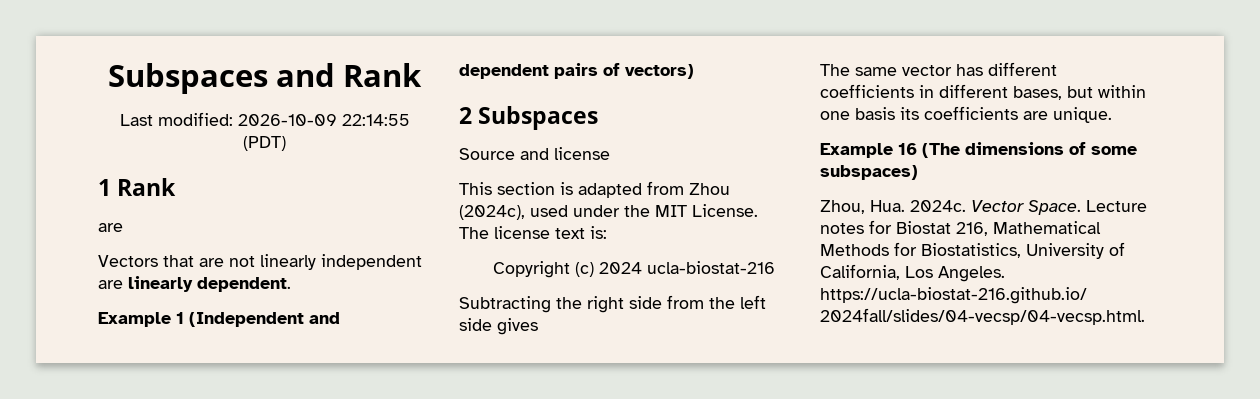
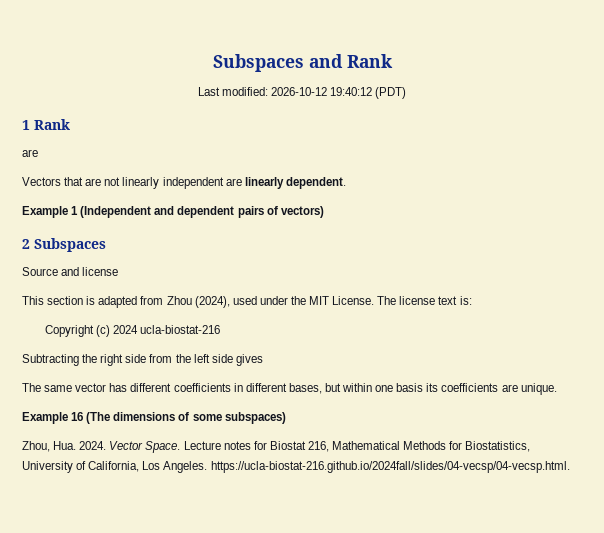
- Last modified: 2026-10-09 22:14:55 (PDT)
+ Last modified: 2026-10-12 19:40:12 (PDT)
- This section is adapted from Zhou (2024c), used under the MIT License.
+ This section is adapted from Zhou (2024), used under the MIT License.
- Zhou, Hua. 2024c.
+ Zhou, Hua. 2024.

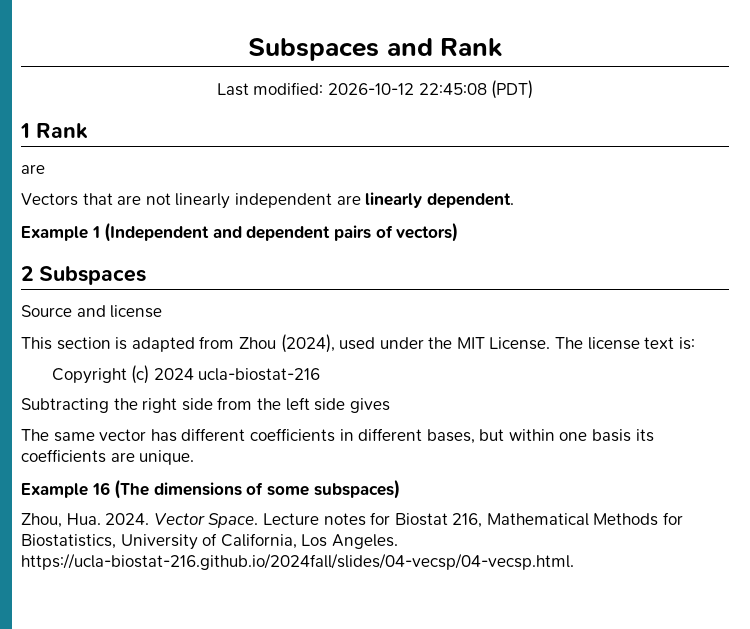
- Last modified: 2026-10-12 19:40:12 (PDT)
+ Last modified: 2026-10-12 22:45:08 (PDT)

